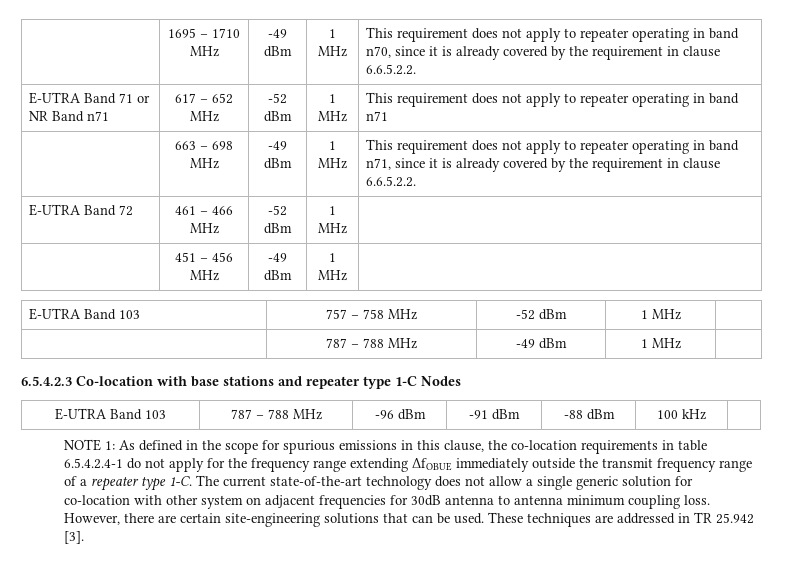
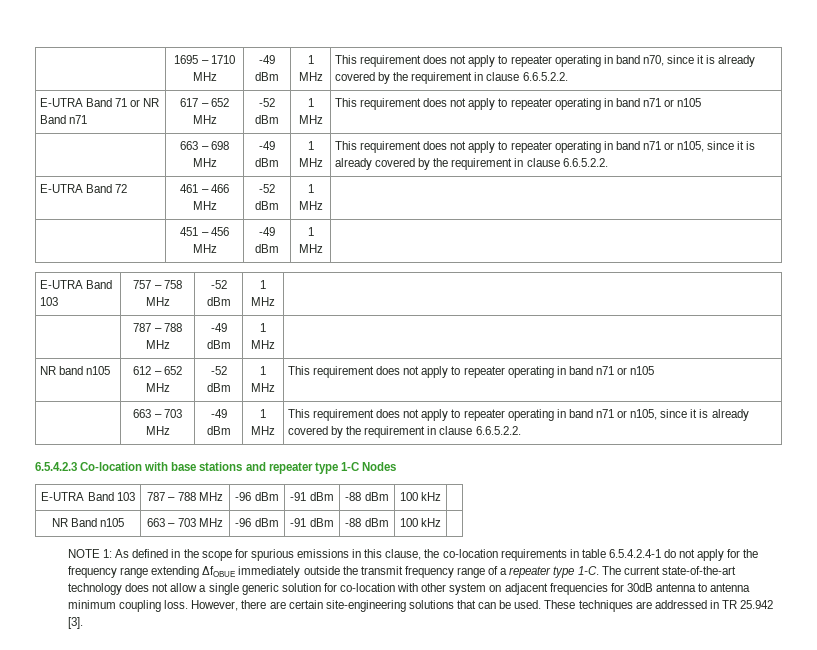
- E-UTRA Band 71 or NR Band n71 | 617 – 652 MHz | -52 dBm | 1 MHz | This requirement does not apply to repeater operating in band n71
+ E-UTRA Band 71 or NR Band n71 | 617 – 652 MHz | -52 dBm | 1 MHz | This requirement does not apply to repeater operating in band n71 or n105
- | 663 – 698 MHz | -49 dBm | 1 MHz | This requirement does not apply to repeater operating in band n71, since it is already covered by the requirement in clause 6.6.5.2.2.
+ | 663 – 698 MHz | -49 dBm | 1 MHz | This requirement does not apply to repeater operating in band n71 or n105, since it is already covered by the requirement in clause 6.6.5.2.2.
+ NR band n105 | 612 – 652 MHz | -52 dBm | 1 MHz | This requirement does not apply to repeater operating in band n71 or n105
+ | 663 – 703 MHz | -49 dBm | 1 MHz | This requirement does not apply to repeater operating in band n71 or n105, since it is already covered by the requirement in clause 6.6.5.2.2.
+ NR Band n105 | 663 – 703 MHz | -96 dBm | -91 dBm | -88 dBm | 100 kHz |

